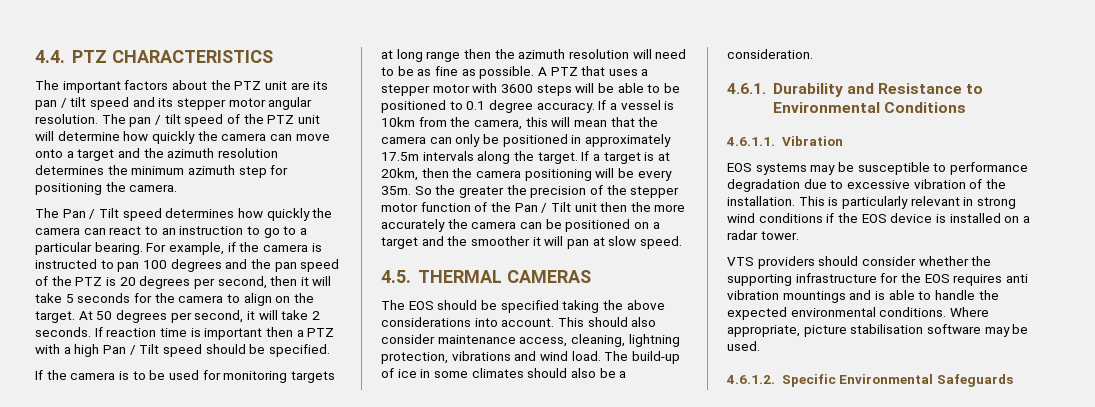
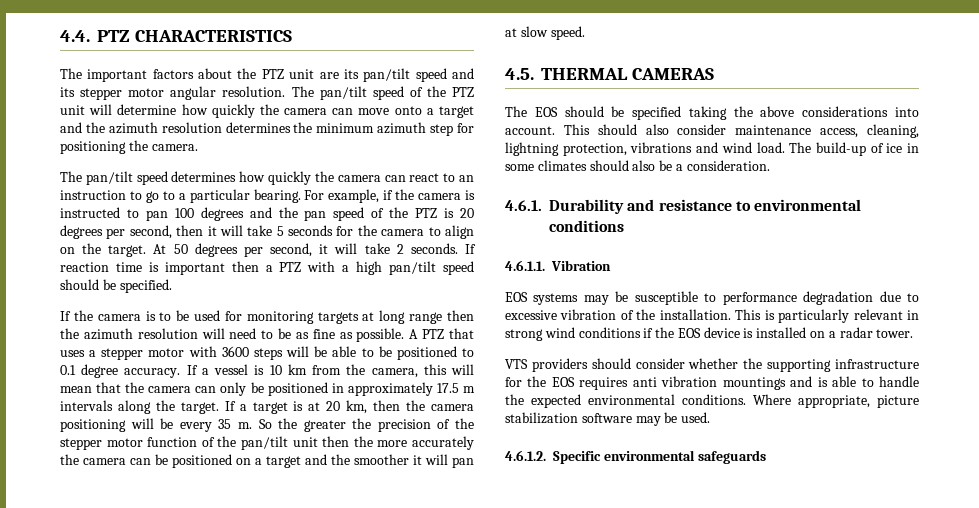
- The important factors about the PTZ unit are its pan / tilt speed and its stepper motor angular resolution.
+ The important factors about the PTZ unit are its pan/tilt speed and its stepper motor angular resolution.
- The pan / tilt speed of the PTZ unit will determine how quickly the camera can move onto a target and the azimuth resolution determines the minimum azimuth step for positioning the camera.
+ The pan/tilt speed of the PTZ unit will determine how quickly the camera can move onto a target and the azimuth resolution determines the minimum azimuth step for positioning the camera.
- The Pan / Tilt speed determines how quickly the camera can react to an instruction to go to a particular bearing.
+ The pan/tilt speed determines how quickly the camera can react to an instruction to go to a particular bearing.
- If reaction time is important then a PTZ with a high Pan / Tilt speed should be specified.
+ If reaction time is important then a PTZ with a high pan/tilt speed should be specified.
- If a vessel is 10km from the camera, this will mean that the camera can only be positioned in approximately 17.5m intervals along the target.
+ If a vessel is 10 km from the camera, this will mean that the camera can only be positioned in approximately 17.5 m intervals along the target.
- If a target is at 20km, then the camera positioning will be every 35m.
+ If a target is at 20 km, then the camera positioning will be every 35 m.
- So the greater the precision of the stepper motor function of the Pan / Tilt unit then the more accurately the camera can be positioned on a target and the smoother it will pan at slow speed.
+ So the greater the precision of the stepper motor function of the pan/tilt unit then the more accurately the camera can be positioned on a target and the smoother it will pan at slow speed.
- 4.6.1. Durability and Resistance to Environmental Conditions
+ 4.6.1. Durability and resistance to environmental conditions
- Where appropriate, picture stabilisation software may be used.
+ Where appropriate, picture stabilization software may be used.
- 4.6.1.2. Specific Environmental Safeguards
+ 4.6.1.2. Specific environmental safeguards

